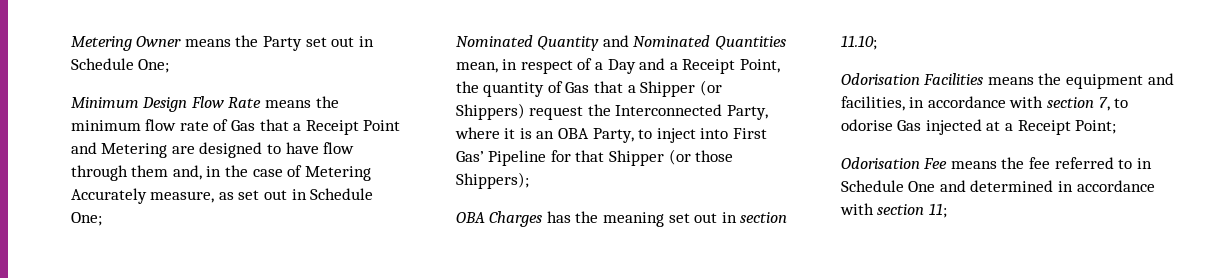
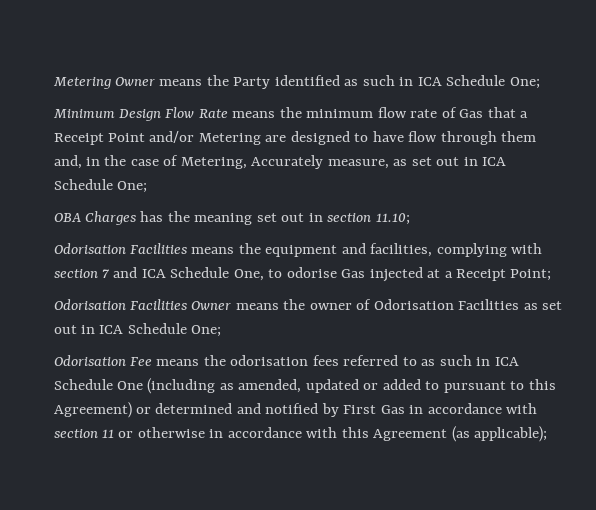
- Metering Owner means the Party set out in Schedule One;
+ Metering Owner means the Party identified as such in ICA Schedule One;
- Minimum Design Flow Rate means the minimum flow rate of Gas that a Receipt Point and Metering are designed to have flow through them and, in the case of Metering Accurately measure, as set out in Schedule One;
- Nominated Quantity and Nominated Quantities mean, in respect of a Day and a Receipt Point, the quantity of Gas that a Shipper (or Shippers) request the Interconnected Party, where it is an OBA Party, to inject into First Gas’ Pipeline for that Shipper (or those Shippers);
+ Minimum Design Flow Rate means the minimum flow rate of Gas that a Receipt Point and/or Metering are designed to have flow through them and, in the case of Metering, Accurately measure, as set out in ICA Schedule One;
- Odorisation Facilities means the equipment and facilities, in accordance with section 7, to odorise Gas injected at a Receipt Point;
+ Odorisation Facilities means the equipment and facilities, complying with section 7 and ICA Schedule One, to odorise Gas injected at a Receipt Point;
- Odorisation Fee means the fee referred to in Schedule One and determined in accordance with section 11;
+ Odorisation Facilities Owner means the owner of Odorisation Facilities as set out in ICA Schedule One;
+ Odorisation Fee means the odorisation fees referred to as such in ICA Schedule One (including as amended, updated or added to pursuant to this Agreement) or determined and notified by First Gas in accordance with section 11 or otherwise in accordance with this Agreement (as applicable);

